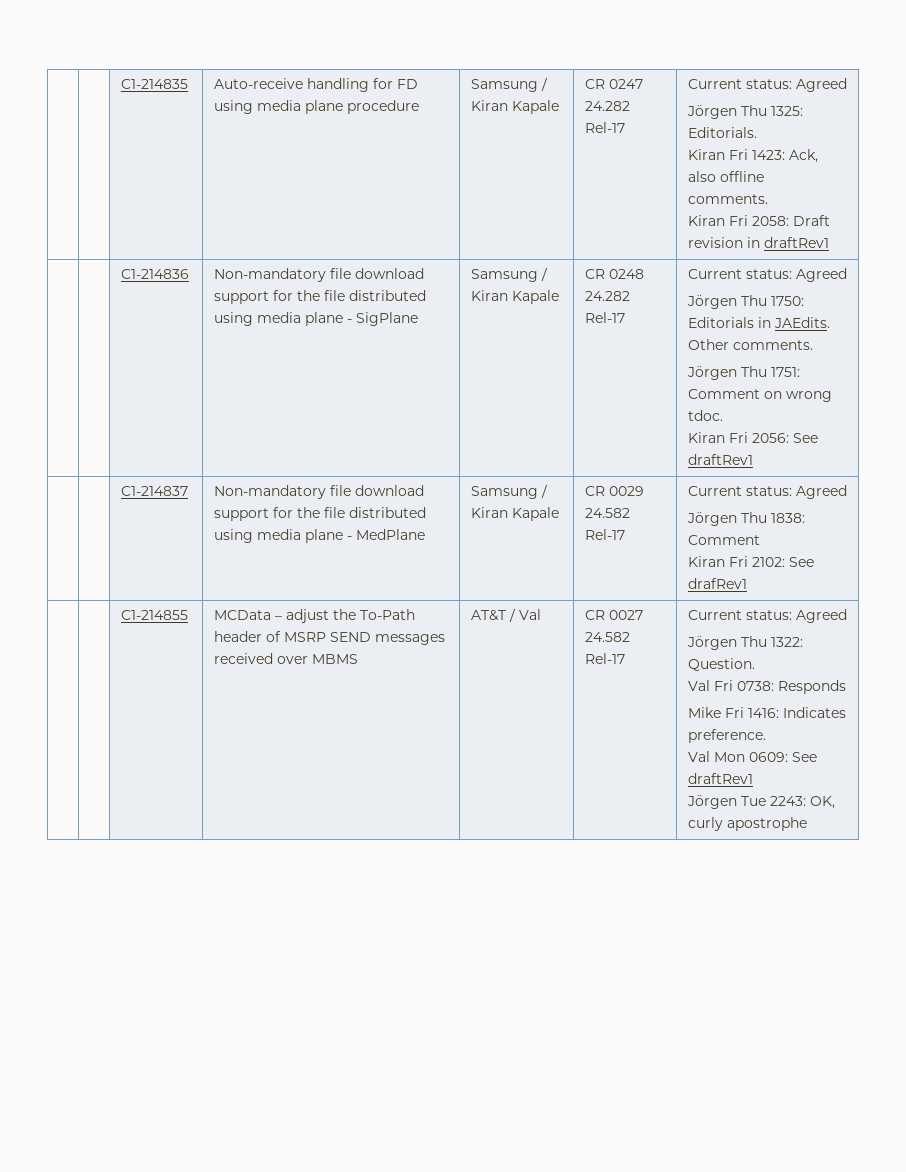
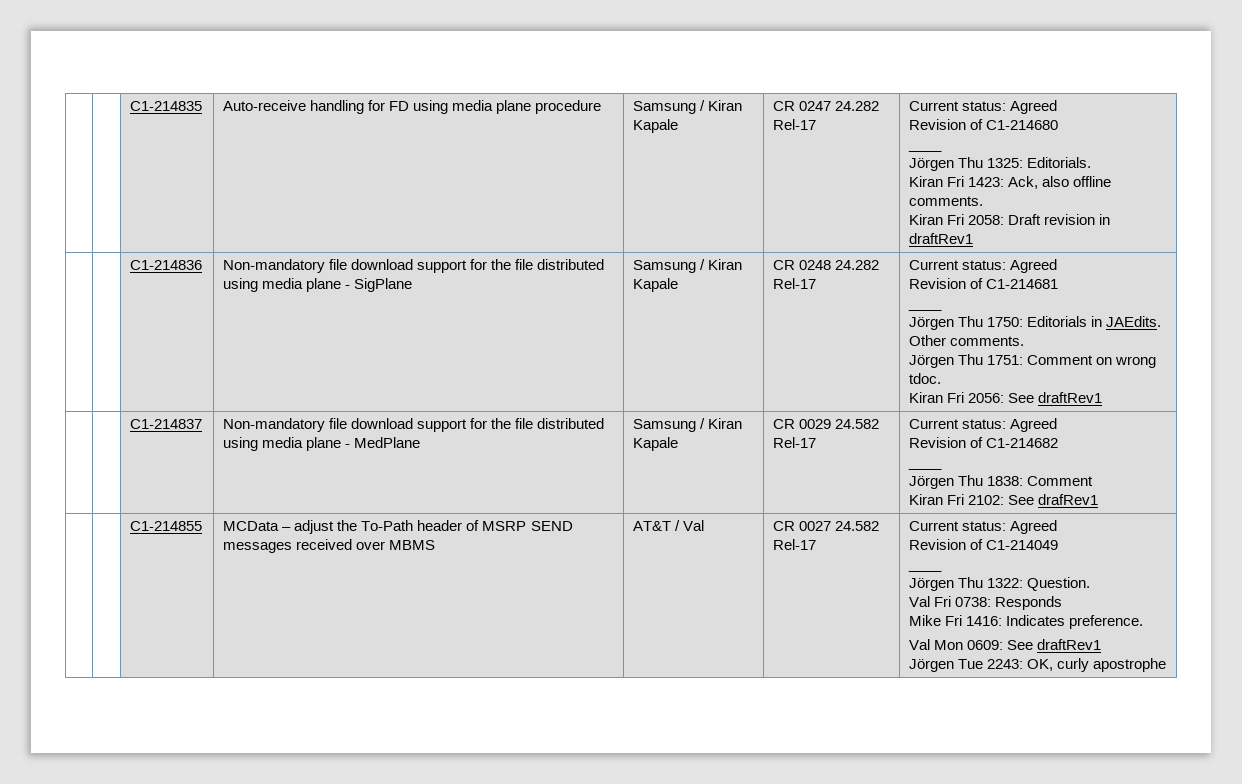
+ Revision of C1-214680
+ ____
+ Revision of C1-214681
+ ____
  | | C1-214837 | Non-mandatory file download support for the file distributed using media plane - MedPlane | Samsung / Kiran Kapale | CR 0029 24.582 Rel-17 | Current status: Agreed
+ Revision of C1-214682
+ ____
+ Revision of C1-214049
+ ____

